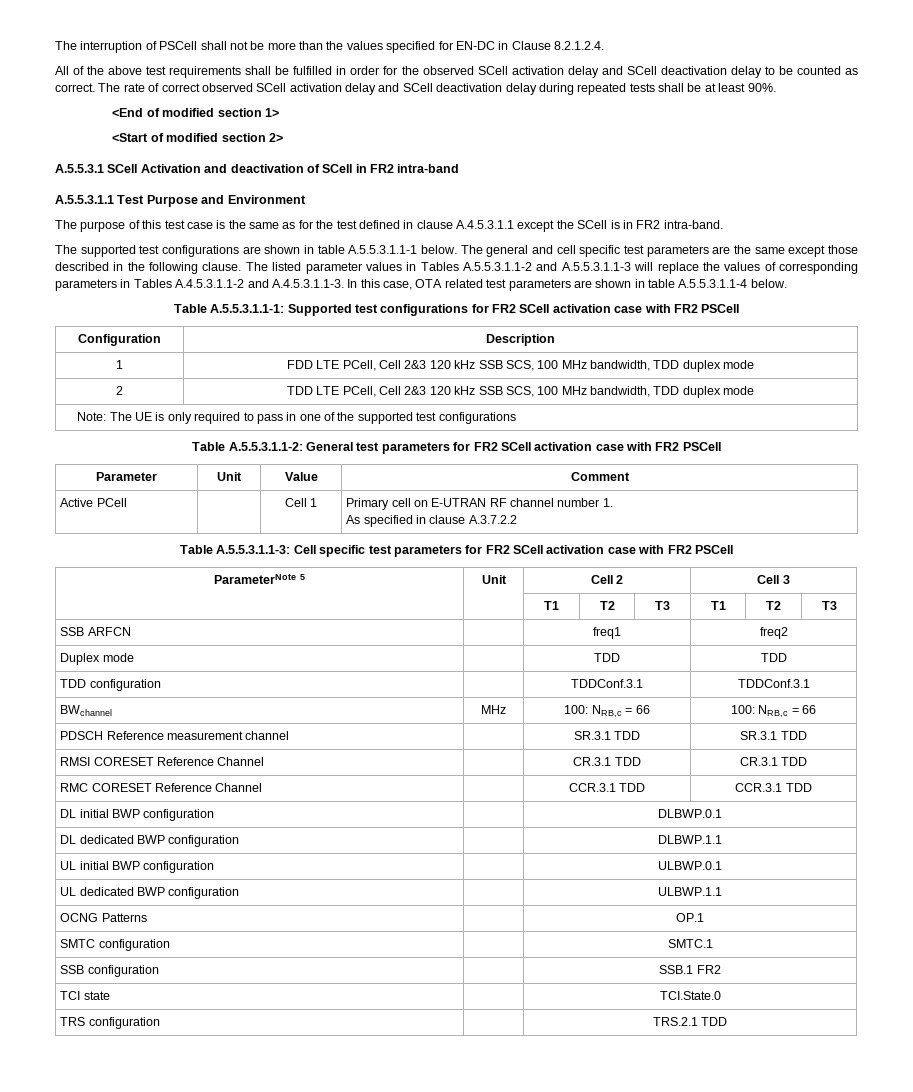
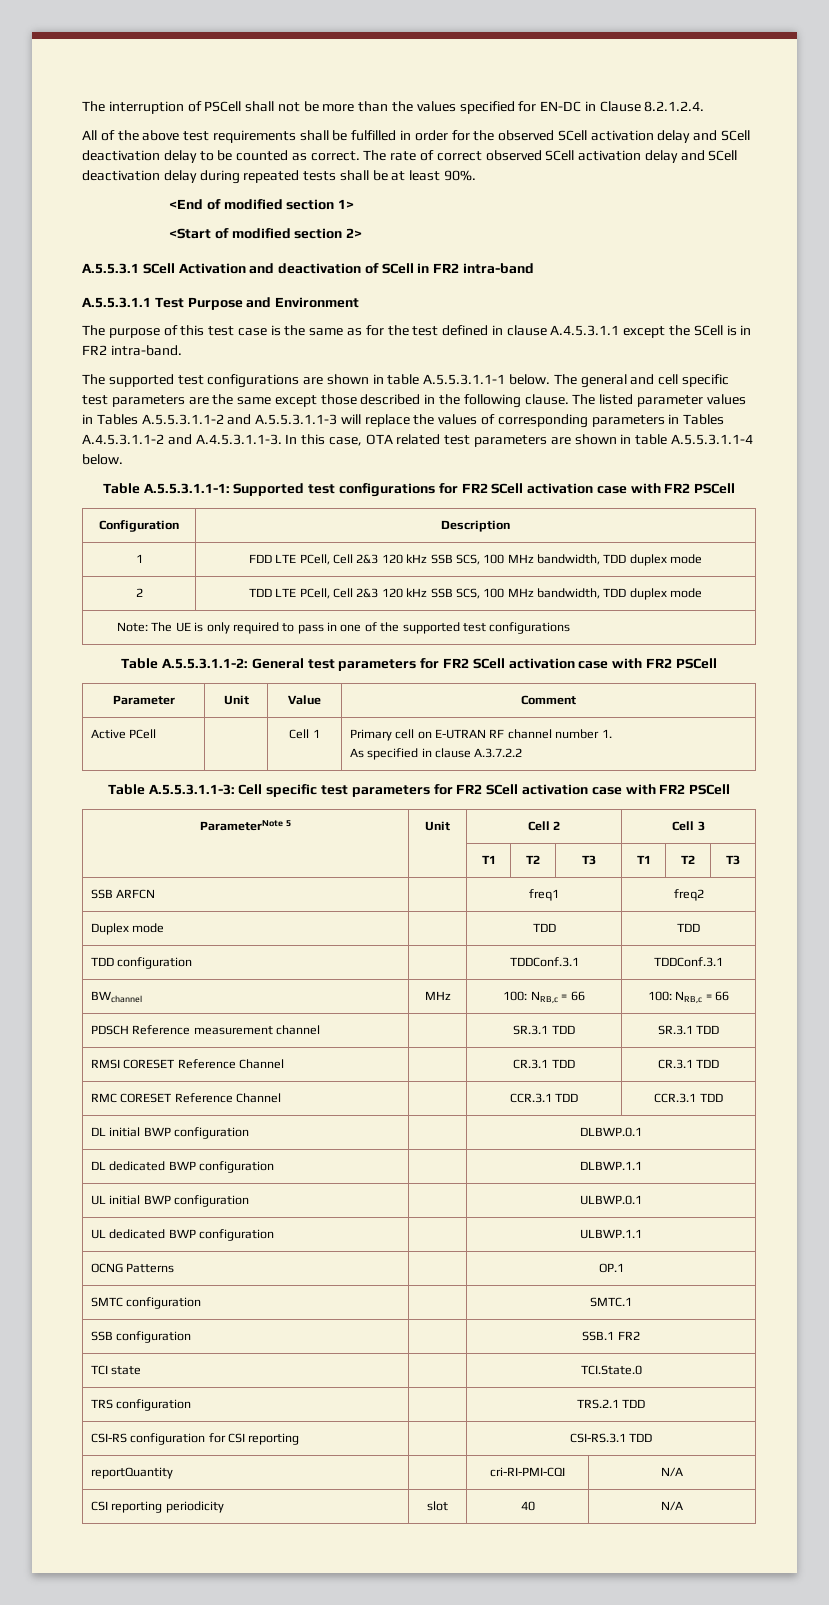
+ CSI-RS configuration for CSI reporting | | CSI-RS.3.1 TDD
+ reportQuantity | | cri-RI-PMI-CQI | N/A
+ CSI reporting periodicity | slot | 40 | N/A

